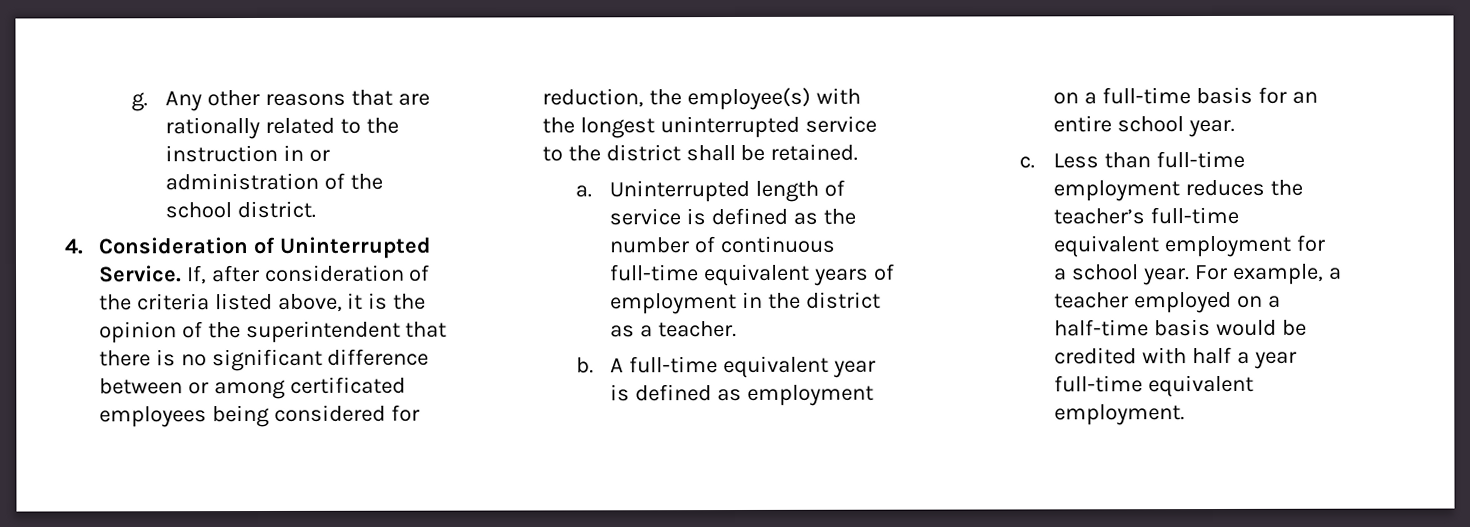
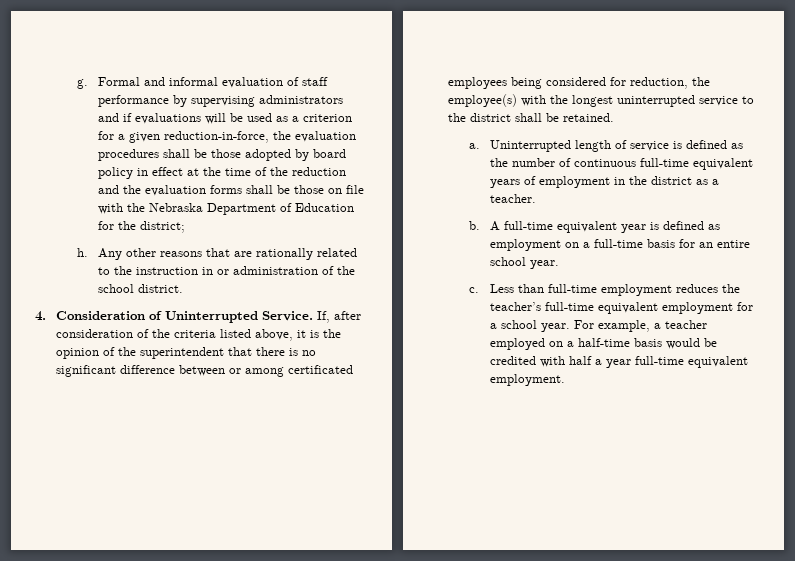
+ Formal and informal evaluation of staff performance by supervising administrators and if evaluations will be used as a criterion for a given reduction-in-force, the evaluation procedures shall be those adopted by board policy in effect at the time of the reduction and the evaluation forms shall be those on file with the Nebraska Department of Education for the district;
+ h.

